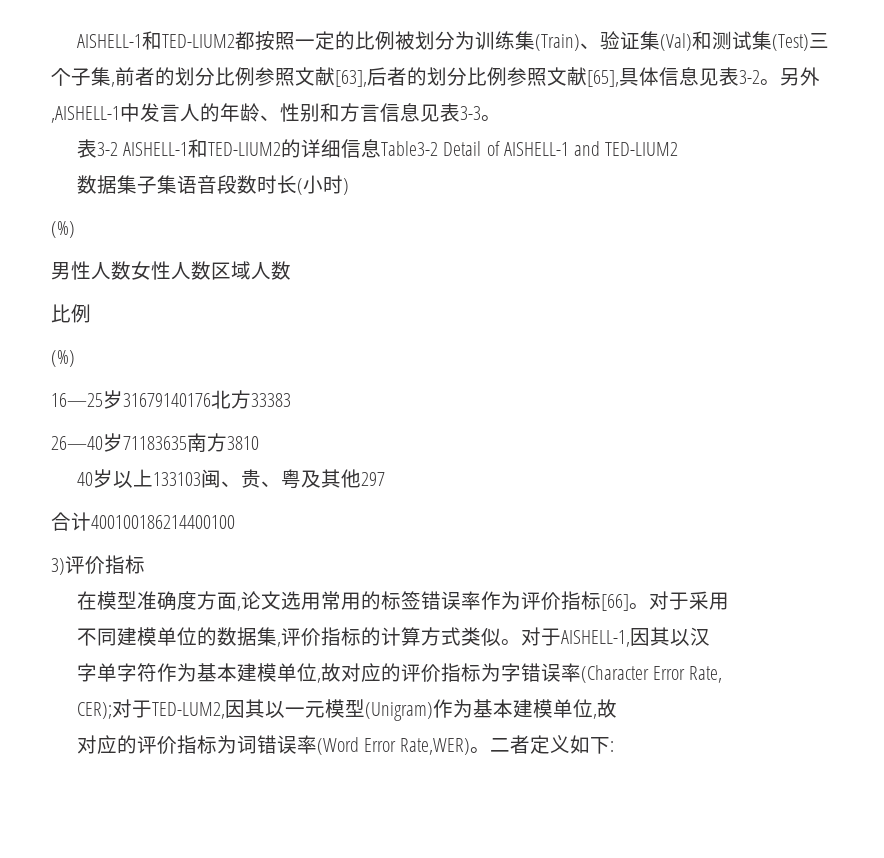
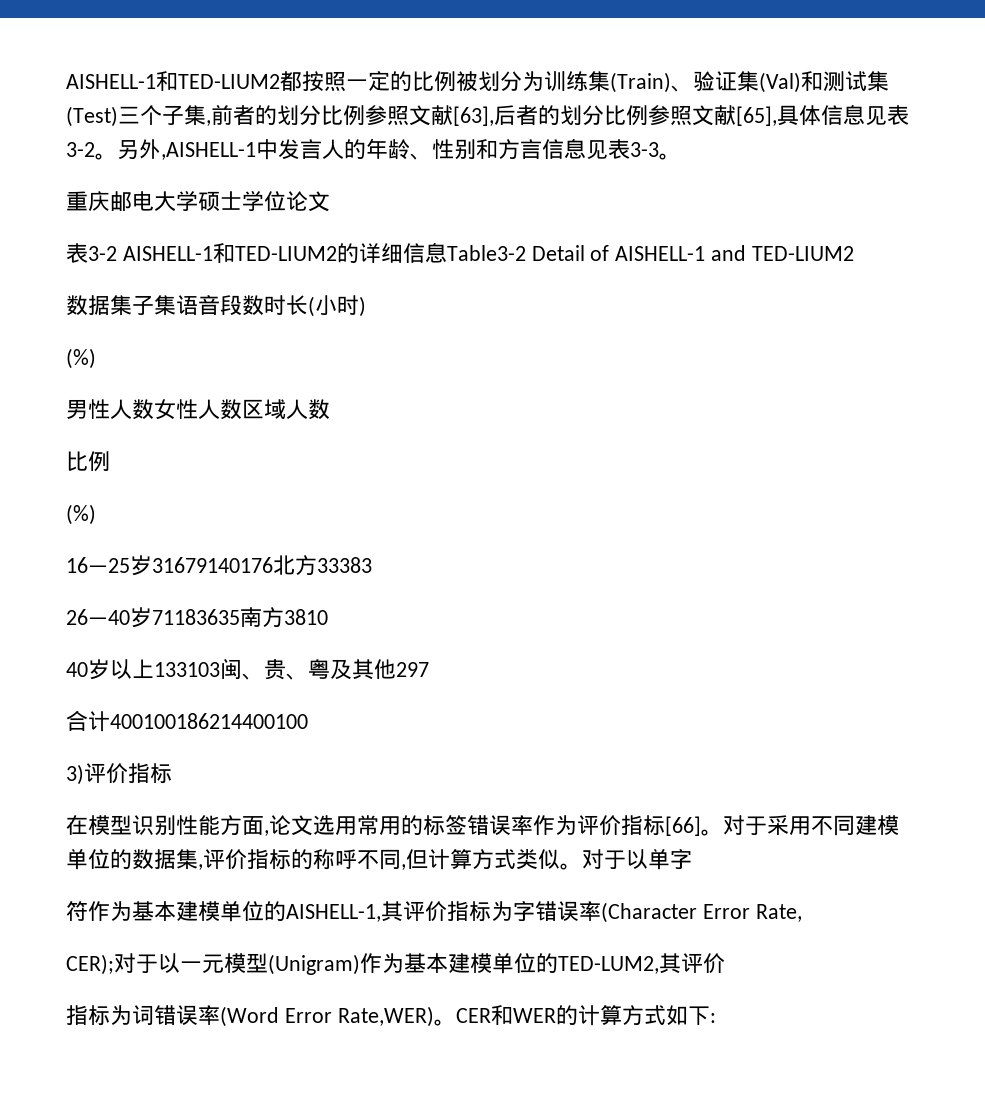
+ 重庆邮电大学硕士学位论文
- 在模型准确度方面,论文选用常用的标签错误率作为评价指标[66]。
+ 在模型识别性能方面,论文选用常用的标签错误率作为评价指标[66]。
- 对于采用
- 不同建模单位的数据集,评价指标的计算方式类似。
+ 对于采用不同建模单位的数据集,评价指标的称呼不同,但计算方式类似。
- 对于AISHELL-1,因其以汉
- 字单字符作为基本建模单位,故对应的评价指标为字错误率(Character Error Rate,
+ 对于以单字
+ 符作为基本建模单位的AISHELL-1,其评价指标为字错误率(Character Error Rate,
- CER);对于TED-LUM2,因其以一元模型(Unigram)作为基本建模单位,故
- 对应的评价指标为词错误率(Word Error Rate,WER)。
+ CER);对于以一元模型(Unigram)作为基本建模单位的TED-LUM2,其评价
+ 指标为词错误率(Word Error Rate,WER)。
- 二者定义如下:
+ CER和WER的计算方式如下:

